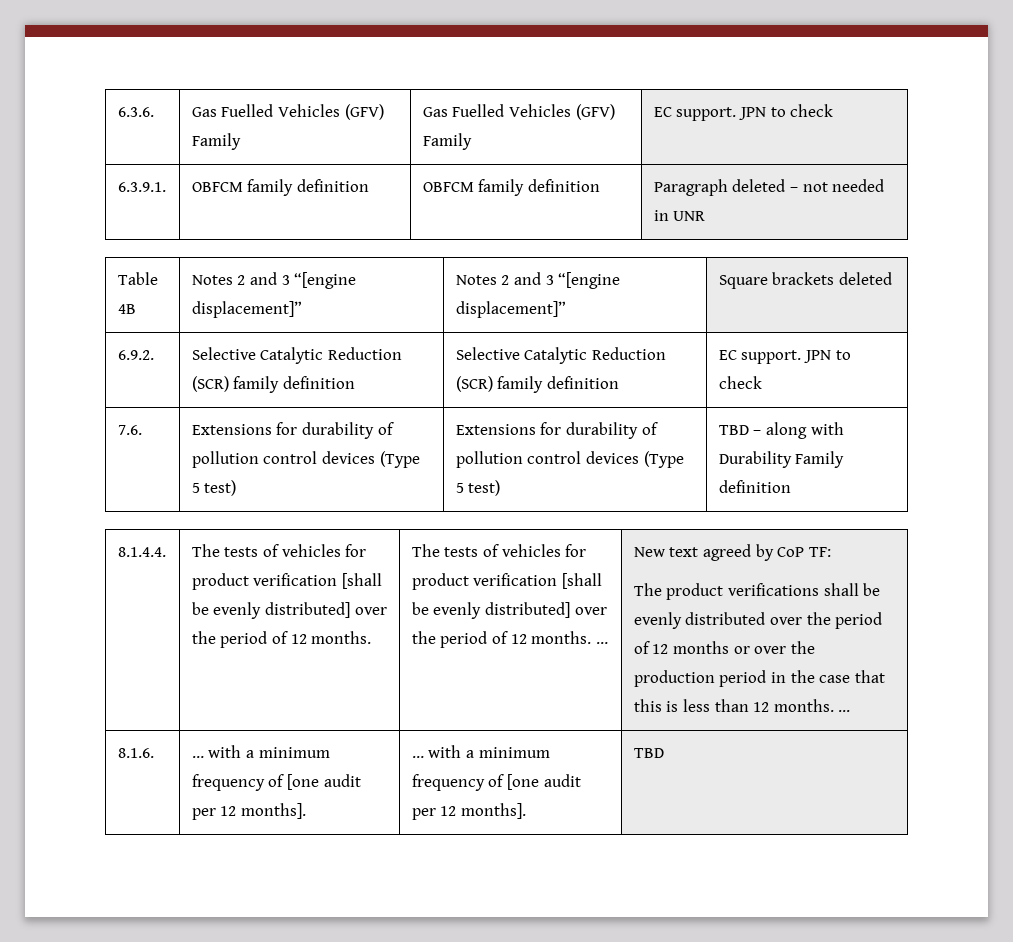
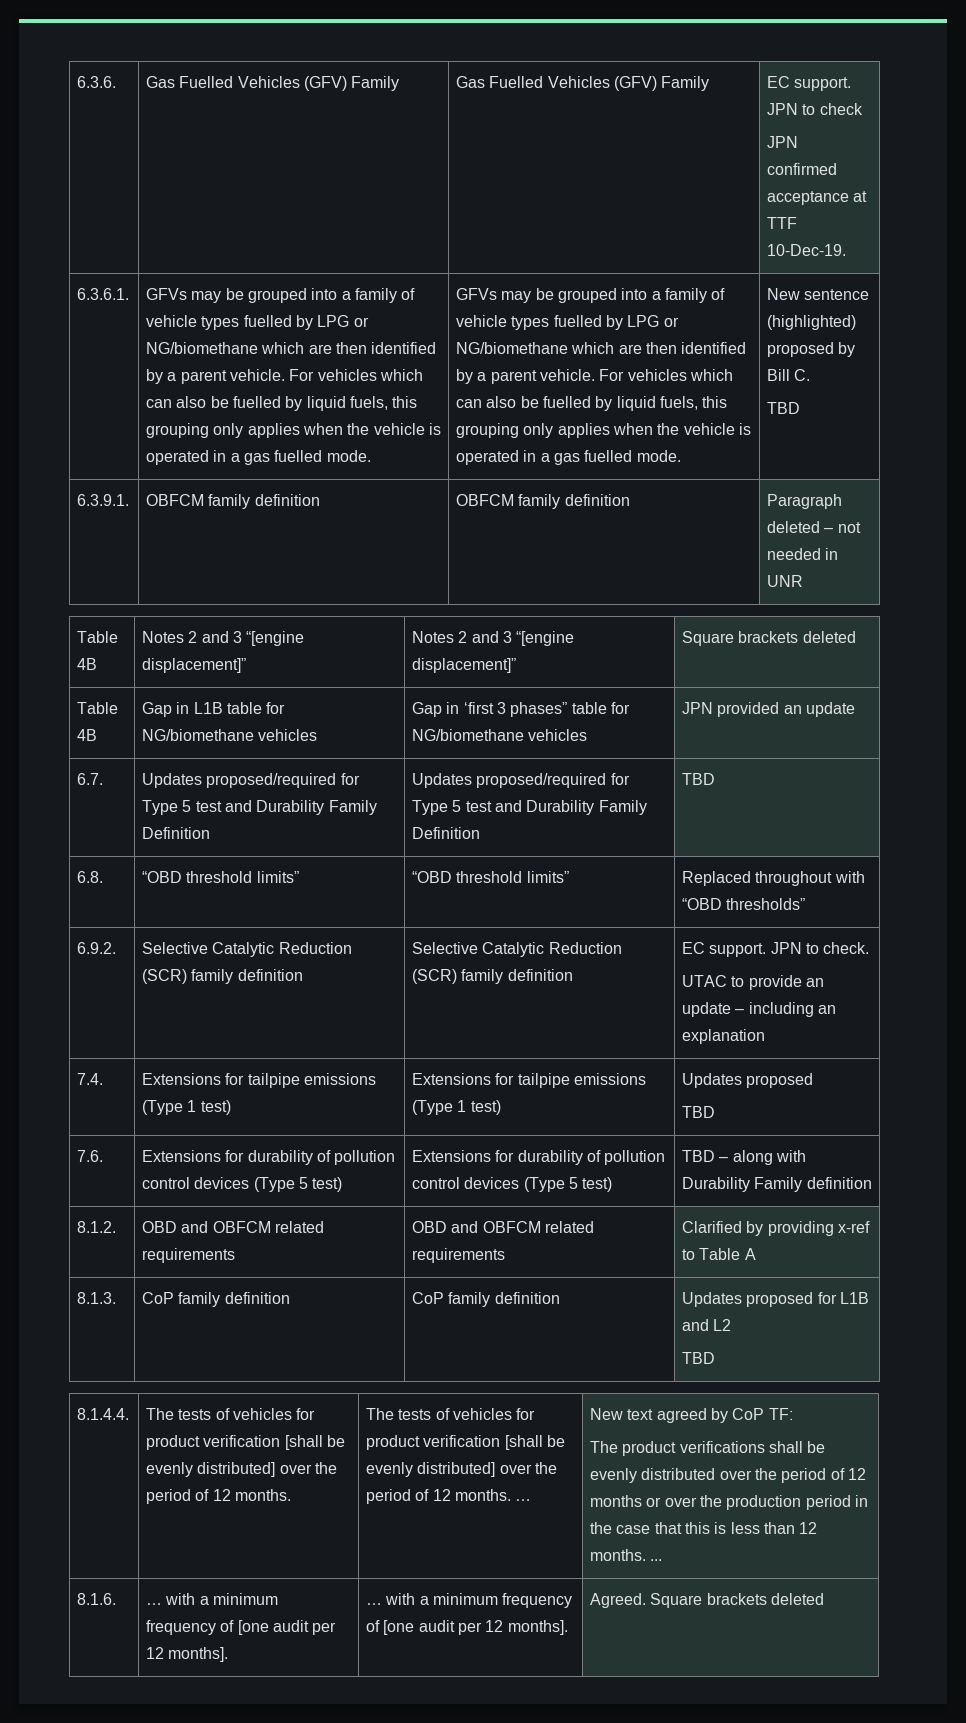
  6.3.6. | Gas Fuelled Vehicles (GFV) Family | Gas Fuelled Vehicles (GFV) Family | EC support. JPN to check
+ JPN confirmed acceptance at TTF 10-Dec-19.
+ 6.3.6.1. | GFVs may be grouped into a family of vehicle types fuelled by LPG or NG/biomethane which are then identified by a parent vehicle. For vehicles which can also be fuelled by liquid fuels, this grouping only applies when the vehicle is operated in a gas fuelled mode. | GFVs may be grouped into a family of vehicle types fuelled by LPG or NG/biomethane which are then identified by a parent vehicle. For vehicles which can also be fuelled by liquid fuels, this grouping only applies when the vehicle is operated in a gas fuelled mode. | New sentence (highlighted) proposed by Bill C.
+ TBD
+ Table 4B | Gap in L1B table for NG/biomethane vehicles | Gap in ‘first 3 phases” table for NG/biomethane vehicles | JPN provided an update
+ 6.7. | Updates proposed/required for Type 5 test and Durability Family Definition | Updates proposed/required for Type 5 test and Durability Family Definition | TBD
+ 6.8. | “OBD threshold limits” | “OBD threshold limits” | Replaced throughout with “OBD thresholds”
- 6.9.2. | Selective Catalytic Reduction (SCR) family definition | Selective Catalytic Reduction (SCR) family definition | EC support. JPN to check
+ 6.9.2. | Selective Catalytic Reduction (SCR) family definition | Selective Catalytic Reduction (SCR) family definition | EC support. JPN to check.
+ UTAC to provide an update – including an explanation
+ 7.4. | Extensions for tailpipe emissions (Type 1 test) | Extensions for tailpipe emissions (Type 1 test) | Updates proposed
+ TBD
+ 8.1.2. | OBD and OBFCM related requirements | OBD and OBFCM related requirements | Clarified by providing x-ref to Table A
+ 8.1.3. | CoP family definition | CoP family definition | Updates proposed for L1B and L2
+ TBD
- 8.1.6. | … with a minimum frequency of [one audit per 12 months]. | … with a minimum frequency of [one audit per 12 months]. | TBD
+ 8.1.6. | … with a minimum frequency of [one audit per 12 months]. | … with a minimum frequency of [one audit per 12 months]. | Agreed. Square brackets deleted

